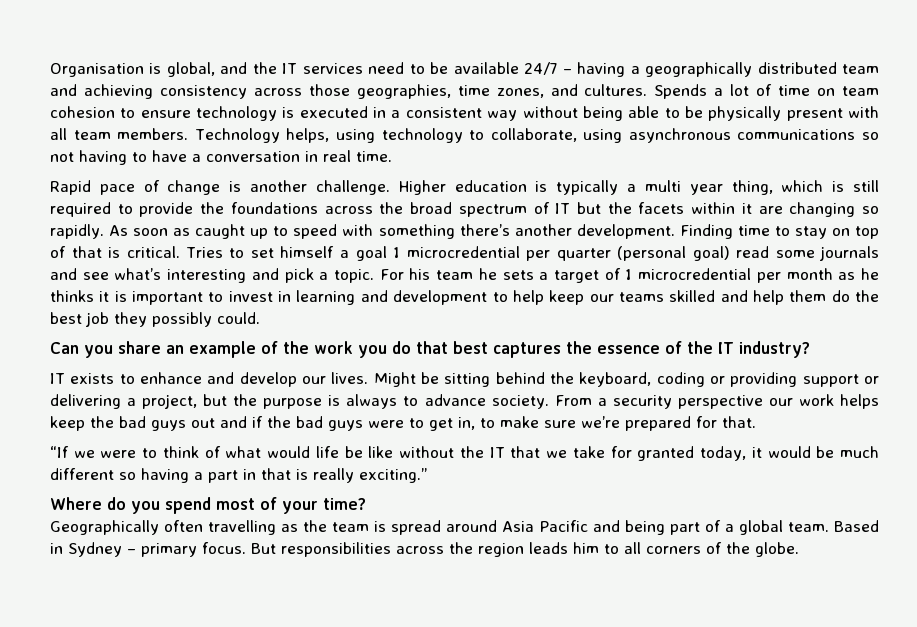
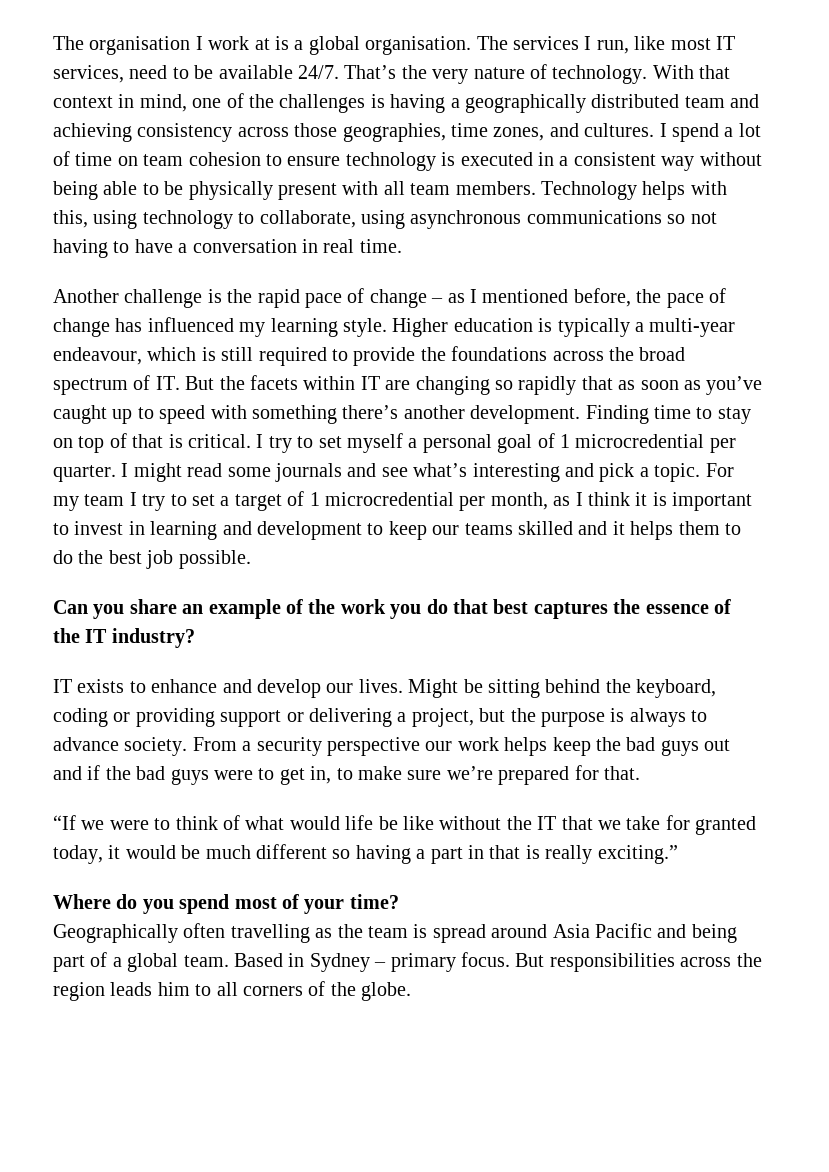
- Organisation is global, and the IT services need to be available 24/7 – having a geographically distributed team and achieving consistency across those geographies, time zones, and cultures.
+ The organisation I work at is a global organisation. The services I run, like most IT services, need to be available 24/7. That’s the very nature of technology. With that context in mind, one of the challenges is having a geographically distributed team and achieving consistency across those geographies, time zones, and cultures.
- Spends a lot of time on team cohesion to ensure technology is executed in a consistent way without being able to be physically present with all team members.
+ I spend a lot of time on team cohesion to ensure technology is executed in a consistent way without being able to be physically present with all team members.
- Technology helps, using technology to collaborate, using asynchronous communications so not having to have a conversation in real time.
+ Technology helps with this, using technology to collaborate, using asynchronous communications so not having to have a conversation in real time.
- Rapid pace of change is another challenge.
+ Another challenge is the rapid pace of change – as I mentioned before, the pace of change has influenced my learning style.
- Higher education is typically a multi year thing, which is still required to provide the foundations across the broad spectrum of IT but the facets within it are changing so rapidly. As soon as caught up to speed with something there’s another development.
+ Higher education is typically a multi-year endeavour, which is still required to provide the foundations across the broad spectrum of IT. But the facets within IT are changing so rapidly that as soon as you’ve caught up to speed with something there’s another development.
- Tries to set himself a goal 1 microcredential per quarter (personal goal) read some journals and see what’s interesting and pick a topic.
+ I try to set myself a personal goal of 1 microcredential per quarter. I might read some journals and see what’s interesting and pick a topic.
- For his team he sets a target of 1 microcredential per month as he thinks it is important to invest in learning and development to help keep our teams skilled and help them do the best job they possibly could.
+ For my team I try to set a target of 1 microcredential per month, as I think it is important to invest in learning and development to keep our teams skilled and it helps them to do the best job possible.

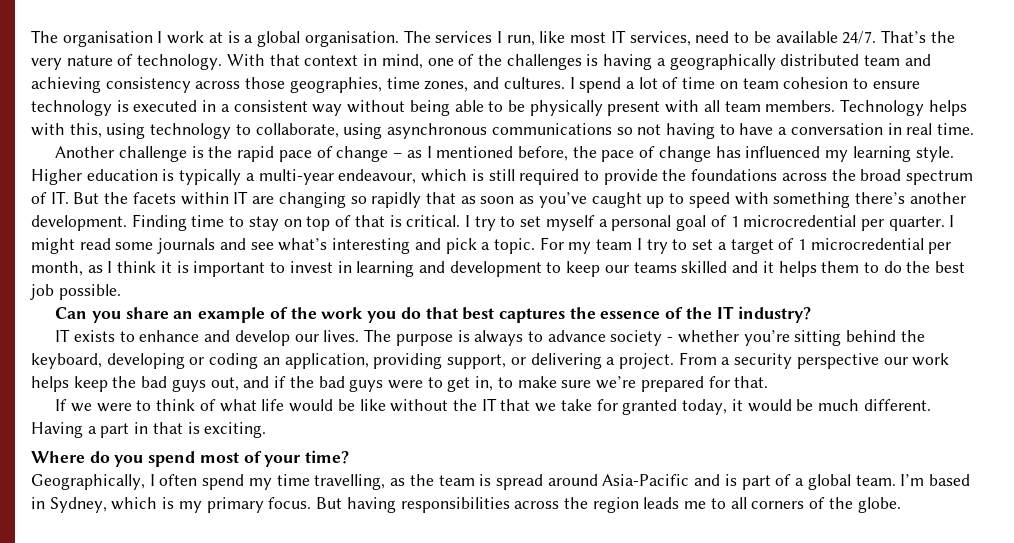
- Might be sitting behind the keyboard, coding or providing support or delivering a project, but the purpose is always to advance society.
+ The purpose is always to advance society - whether you’re sitting behind the keyboard, developing or coding an application, providing support, or delivering a project.
- From a security perspective our work helps keep the bad guys out and if the bad guys were to get in, to make sure we’re prepared for that.
+ From a security perspective our work helps keep the bad guys out, and if the bad guys were to get in, to make sure we’re prepared for that.
- “If we were to think of what would life be like without the IT that we take for granted today, it would be much different so having a part in that is really exciting.”
+ If we were to think of what life would be like without the IT that we take for granted today, it would be much different. Having a part in that is exciting.
- Geographically often travelling as the team is spread around Asia Pacific and being part of a global team.
+ Geographically, I often spend my time travelling, as the team is spread around Asia-Pacific and is part of a global team.
- Based in Sydney – primary focus.
+ I’m based in Sydney, which is my primary focus.
- But responsibilities across the region leads him to all corners of the globe.
+ But having responsibilities across the region leads me to all corners of the globe.

